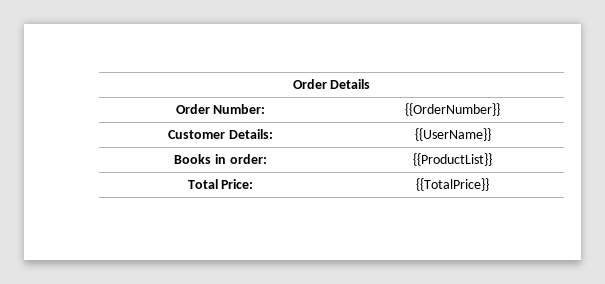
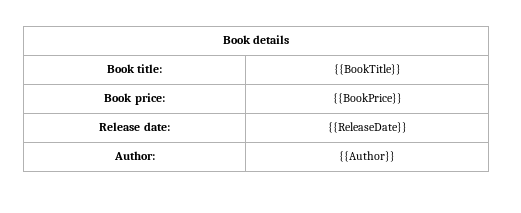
- Order Details
- Order Number: | {{OrderNumber}}
- Customer Details: | {{UserName}}
- Books in order: | {{ProductList}}
- Total Price: | {{TotalPrice}}
+ Book details
+ Book title: | {{BookTitle}}
+ Book price: | {{BookPrice}}
+ Release date: | {{ReleaseDate}}
+ Author: | {{Author}}

